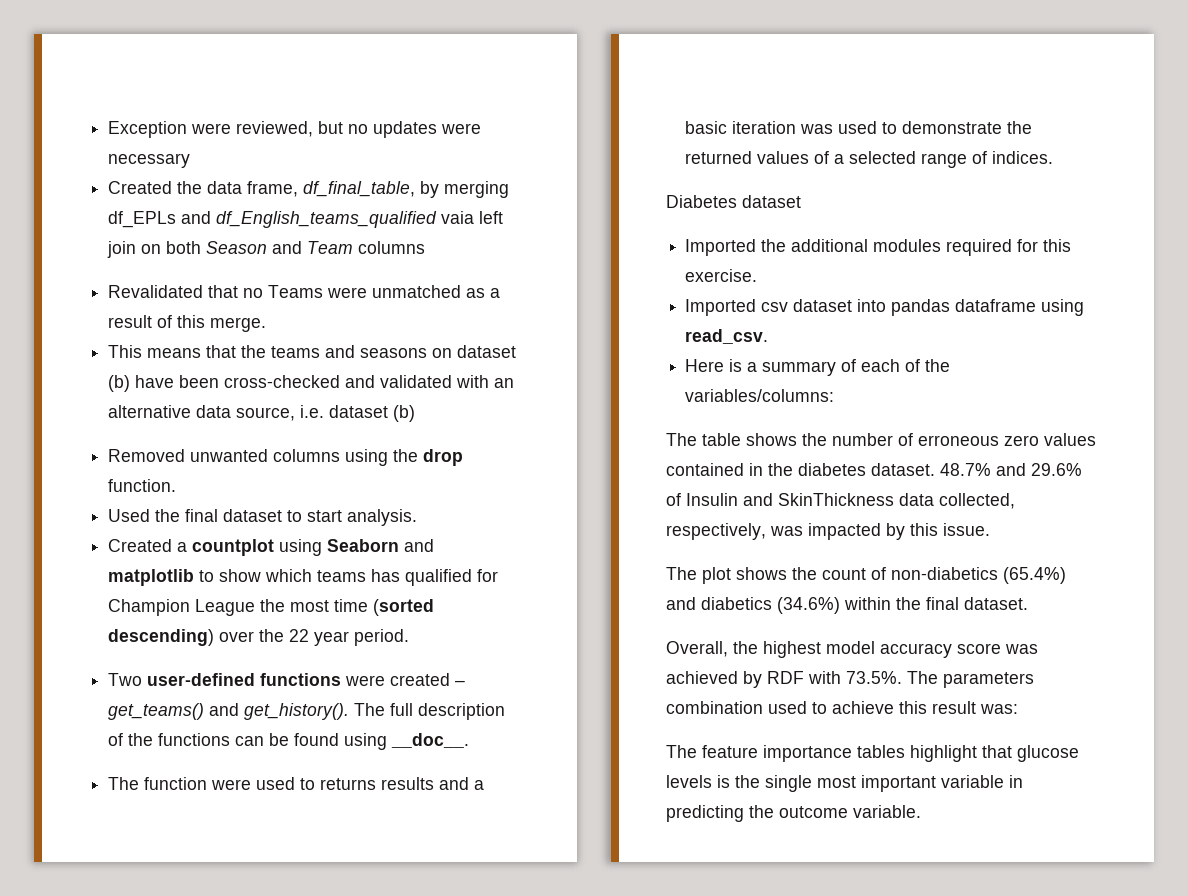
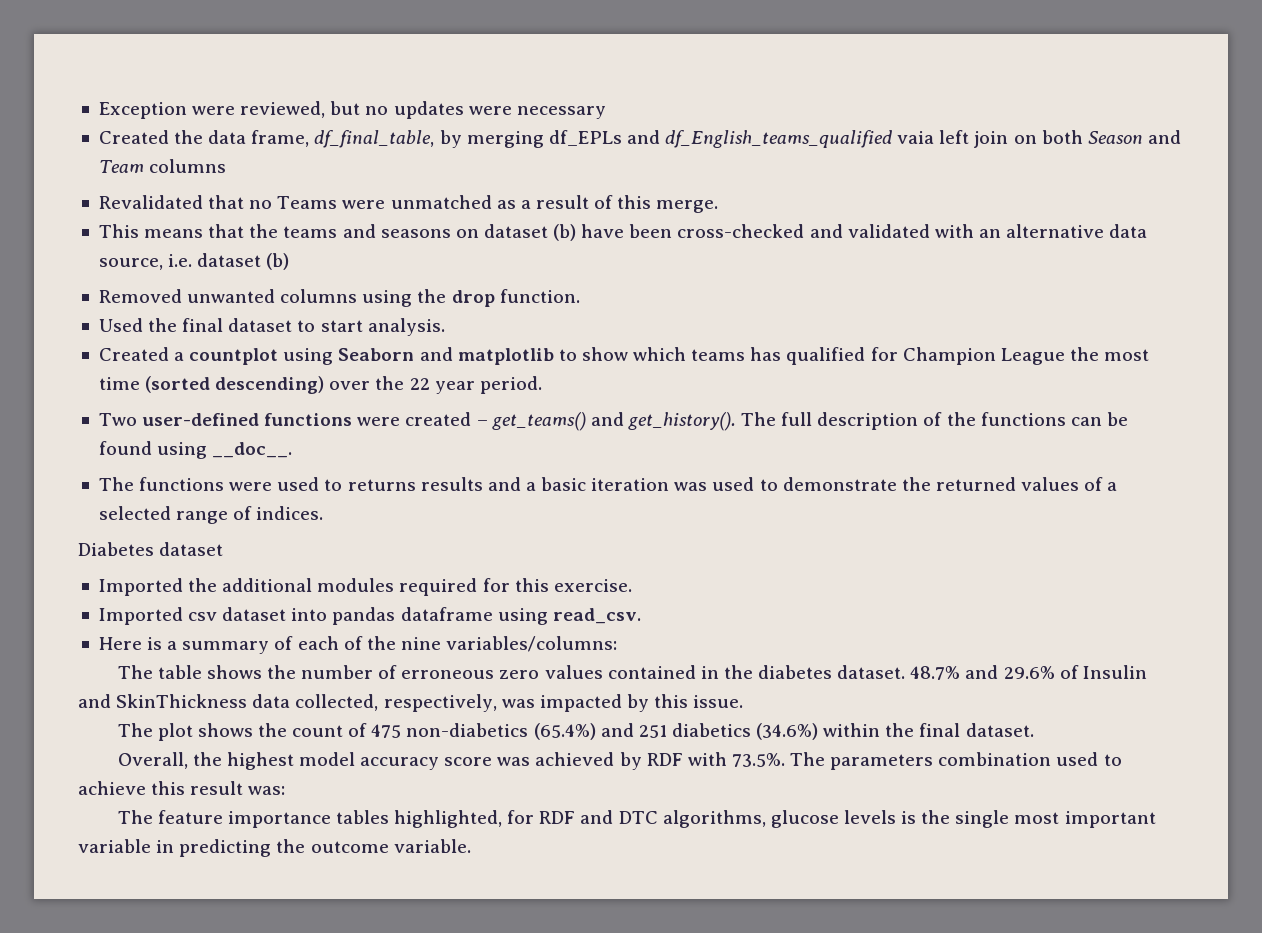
- The function were used to returns results and a basic iteration was used to demonstrate the returned values of a selected range of indices.
+ The functions were used to returns results and a basic iteration was used to demonstrate the returned values of a selected range of indices.
- Here is a summary of each of the variables/columns:
+ Here is a summary of each of the nine variables/columns:
- The plot shows the count of non-diabetics (65.4%) and diabetics (34.6%) within the final dataset.
+ The plot shows the count of 475 non-diabetics (65.4%) and 251 diabetics (34.6%) within the final dataset.
- The feature importance tables highlight that glucose levels is the single most important variable in predicting the outcome variable.
+ The feature importance tables highlighted, for RDF and DTC algorithms, glucose levels is the single most important variable in predicting the outcome variable.

